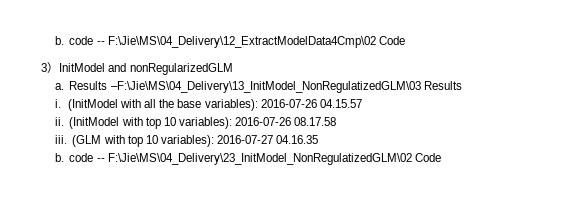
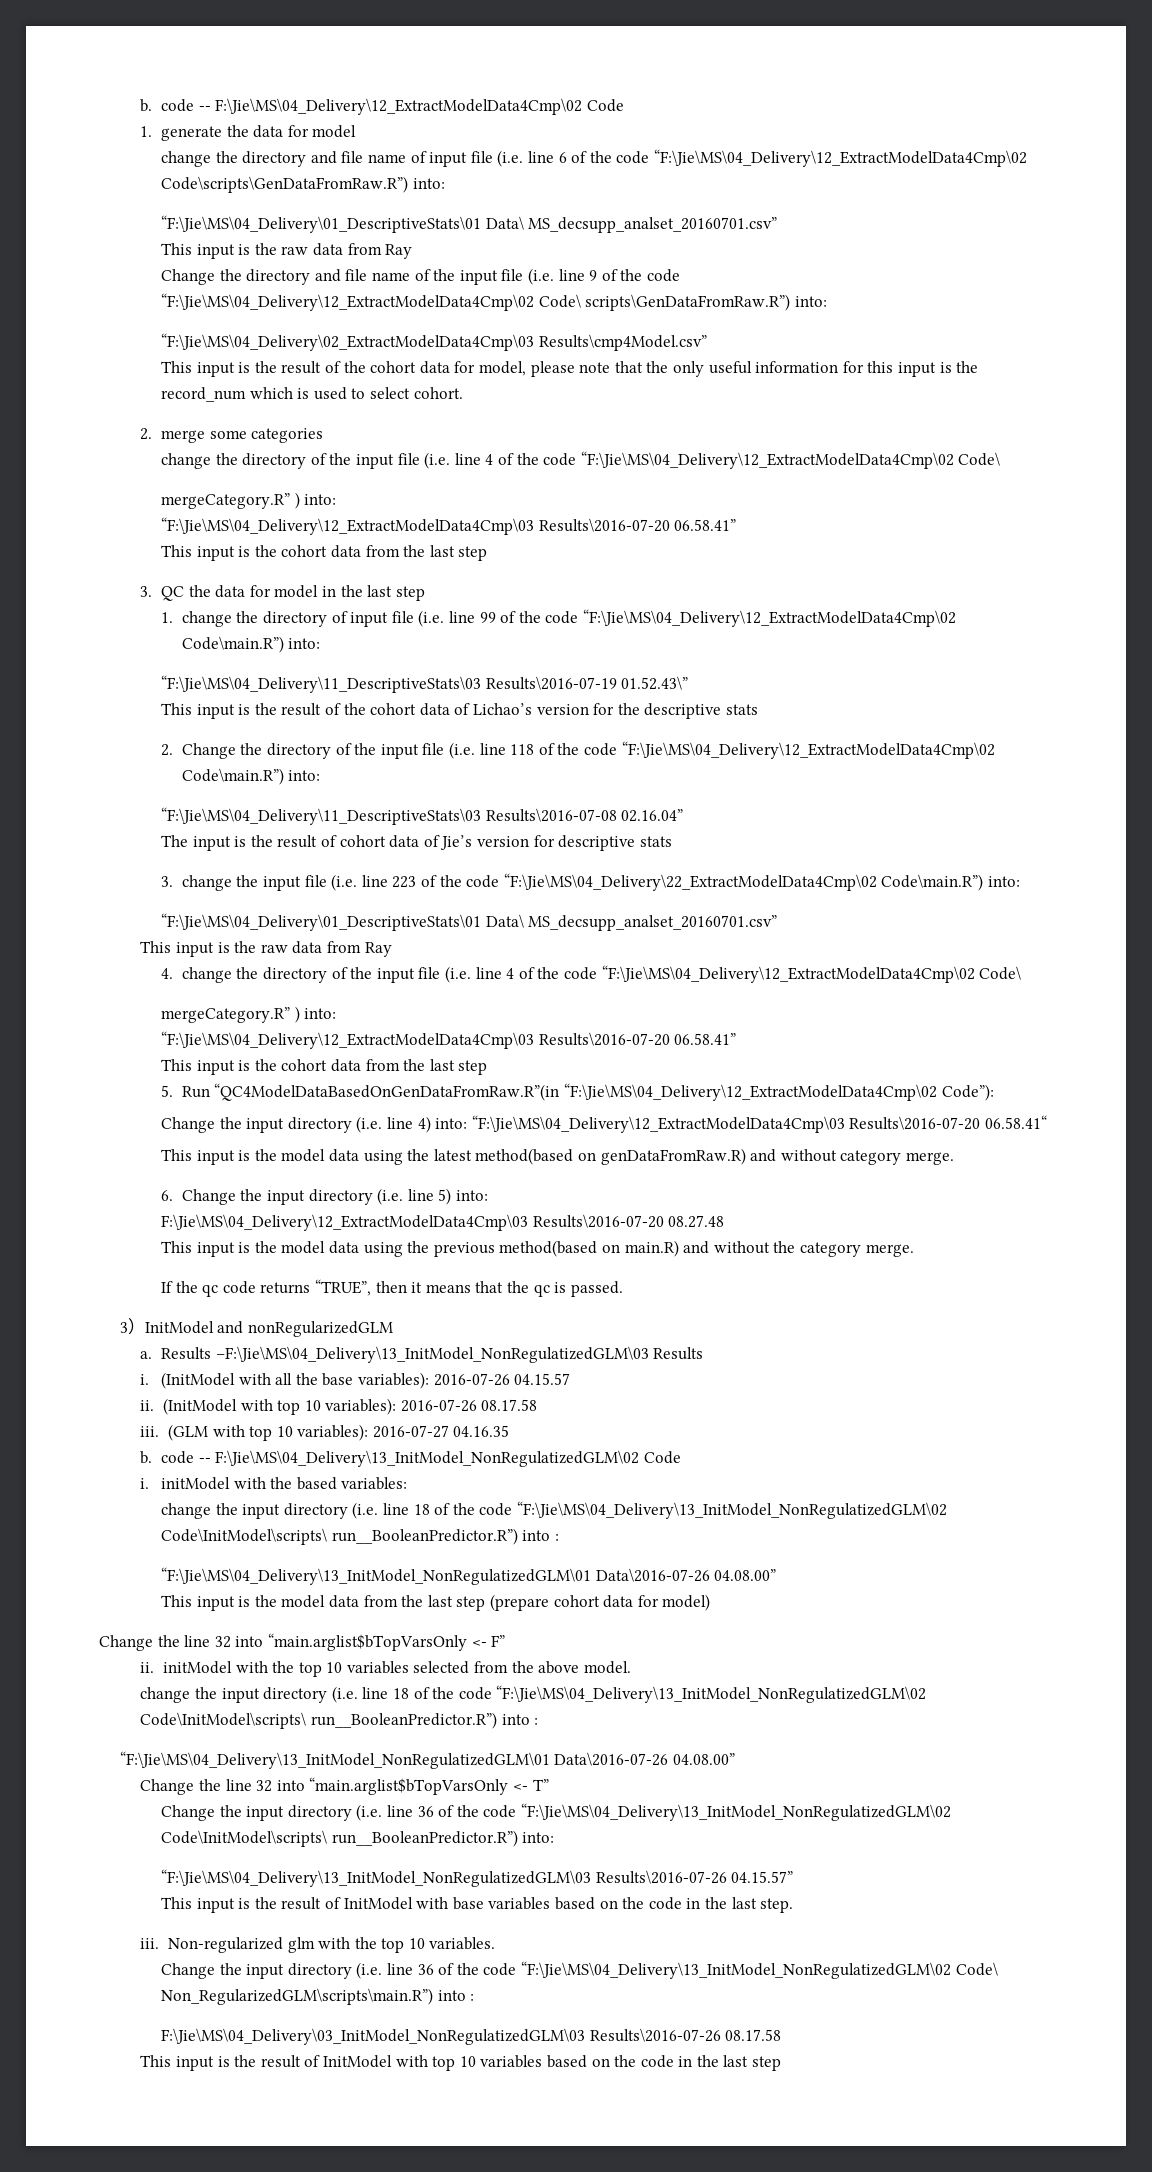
+ 1. generate the data for model
+ change the directory and file name of input file (i.e. line 6 of the code “F:\Jie\MS\04_Delivery\12_ExtractModelData4Cmp\02 Code\scripts\GenDataFromRaw.R”) into:
+ “F:\Jie\MS\04_Delivery\01_DescriptiveStats\01 Data\ MS_decsupp_analset_20160701.csv”
+ This input is the raw data from Ray
+ Change the directory and file name of the input file (i.e. line 9 of the code “F:\Jie\MS\04_Delivery\12_ExtractModelData4Cmp\02 Code\ scripts\GenDataFromRaw.R”) into:
+ “F:\Jie\MS\04_Delivery\02_ExtractModelData4Cmp\03 Results\cmp4Model.csv”
+ This input is the result of the cohort data for model, please note that the only useful information for this input is the record_num which is used to select cohort.
+ 2. merge some categories
+ change the directory of the input file (i.e. line 4 of the code “F:\Jie\MS\04_Delivery\12_ExtractModelData4Cmp\02 Code\
+ mergeCategory.R” ) into:
+ “F:\Jie\MS\04_Delivery\12_ExtractModelData4Cmp\03 Results\2016-07-20 06.58.41”
+ This input is the cohort data from the last step
+ 3. QC the data for model in the last step
+ 1. change the directory of input file (i.e. line 99 of the code “F:\Jie\MS\04_Delivery\12_ExtractModelData4Cmp\02 Code\main.R”) into:
+ “F:\Jie\MS\04_Delivery\11_DescriptiveStats\03 Results\2016-07-19 01.52.43\”
+ This input is the result of the cohort data of Lichao’s version for the descriptive stats
+ 2. Change the directory of the input file (i.e. line 118 of the code “F:\Jie\MS\04_Delivery\12_ExtractModelData4Cmp\02 Code\main.R”) into:
+ “F:\Jie\MS\04_Delivery\11_DescriptiveStats\03 Results\2016-07-08 02.16.04”
+ The input is the result of cohort data of Jie’s version for descriptive stats
+ 3. change the input file (i.e. line 223 of the code “F:\Jie\MS\04_Delivery\22_ExtractModelData4Cmp\02 Code\main.R”) into:
+ “F:\Jie\MS\04_Delivery\01_DescriptiveStats\01 Data\ MS_decsupp_analset_20160701.csv”
+ This input is the raw data from Ray
+ 4. change the directory of the input file (i.e. line 4 of the code “F:\Jie\MS\04_Delivery\12_ExtractModelData4Cmp\02 Code\
+ mergeCategory.R” ) into:
+ “F:\Jie\MS\04_Delivery\12_ExtractModelData4Cmp\03 Results\2016-07-20 06.58.41”
+ This input is the cohort data from the last step
+ 5. Run “QC4ModelDataBasedOnGenDataFromRaw.R”(in “F:\Jie\MS\04_Delivery\12_ExtractModelData4Cmp\02 Code”):
+ Change the input directory (i.e. line 4) into: “F:\Jie\MS\04_Delivery\12_ExtractModelData4Cmp\03 Results\2016-07-20 06.58.41“
+ This input is the model data using the latest method(based on genDataFromRaw.R) and without category merge.
+ 6. Change the input directory (i.e. line 5) into:
+ F:\Jie\MS\04_Delivery\12_ExtractModelData4Cmp\03 Results\2016-07-20 08.27.48
+ This input is the model data using the previous method(based on main.R) and without the category merge.
+ If the qc code returns “TRUE”, then it means that the qc is passed.
- b. code -- F:\Jie\MS\04_Delivery\23_InitModel_NonRegulatizedGLM\02 Code
+ b. code -- F:\Jie\MS\04_Delivery\13_InitModel_NonRegulatizedGLM\02 Code
+ i. initModel with the based variables:
+ change the input directory (i.e. line 18 of the code “F:\Jie\MS\04_Delivery\13_InitModel_NonRegulatizedGLM\02 Code\InitModel\scripts\ run__BooleanPredictor.R”) into :
+ “F:\Jie\MS\04_Delivery\13_InitModel_NonRegulatizedGLM\01 Data\2016-07-26 04.08.00”
+ This input is the model data from the last step (prepare cohort data for model)
+ Change the line 32 into “main.arglist$bTopVarsOnly <- F”
+ ii. initModel with the top 10 variables selected from the above model.
+ change the input directory (i.e. line 18 of the code “F:\Jie\MS\04_Delivery\13_InitModel_NonRegulatizedGLM\02 Code\InitModel\scripts\ run__BooleanPredictor.R”) into :
+ “F:\Jie\MS\04_Delivery\13_InitModel_NonRegulatizedGLM\01 Data\2016-07-26 04.08.00”
+ Change the line 32 into “main.arglist$bTopVarsOnly <- T”
+ Change the input directory (i.e. line 36 of the code “F:\Jie\MS\04_Delivery\13_InitModel_NonRegulatizedGLM\02 Code\InitModel\scripts\ run__BooleanPredictor.R”) into:
+ “F:\Jie\MS\04_Delivery\13_InitModel_NonRegulatizedGLM\03 Results\2016-07-26 04.15.57”
+ This input is the result of InitModel with base variables based on the code in the last step.
+ iii. Non-regularized glm with the top 10 variables.
+ Change the input directory (i.e. line 36 of the code “F:\Jie\MS\04_Delivery\13_InitModel_NonRegulatizedGLM\02 Code\ Non_RegularizedGLM\scripts\main.R”) into :
+ F:\Jie\MS\04_Delivery\03_InitModel_NonRegulatizedGLM\03 Results\2016-07-26 08.17.58
+ This input is the result of InitModel with top 10 variables based on the code in the last step

